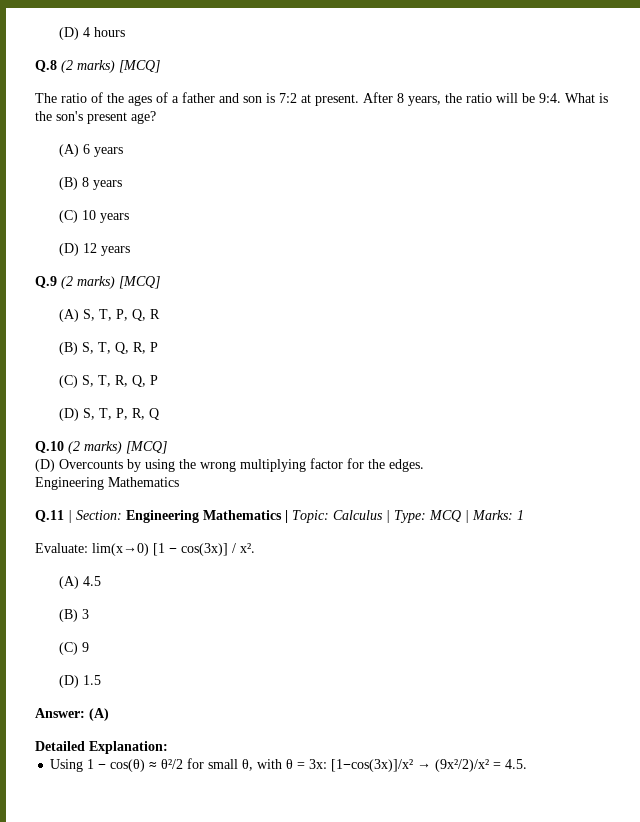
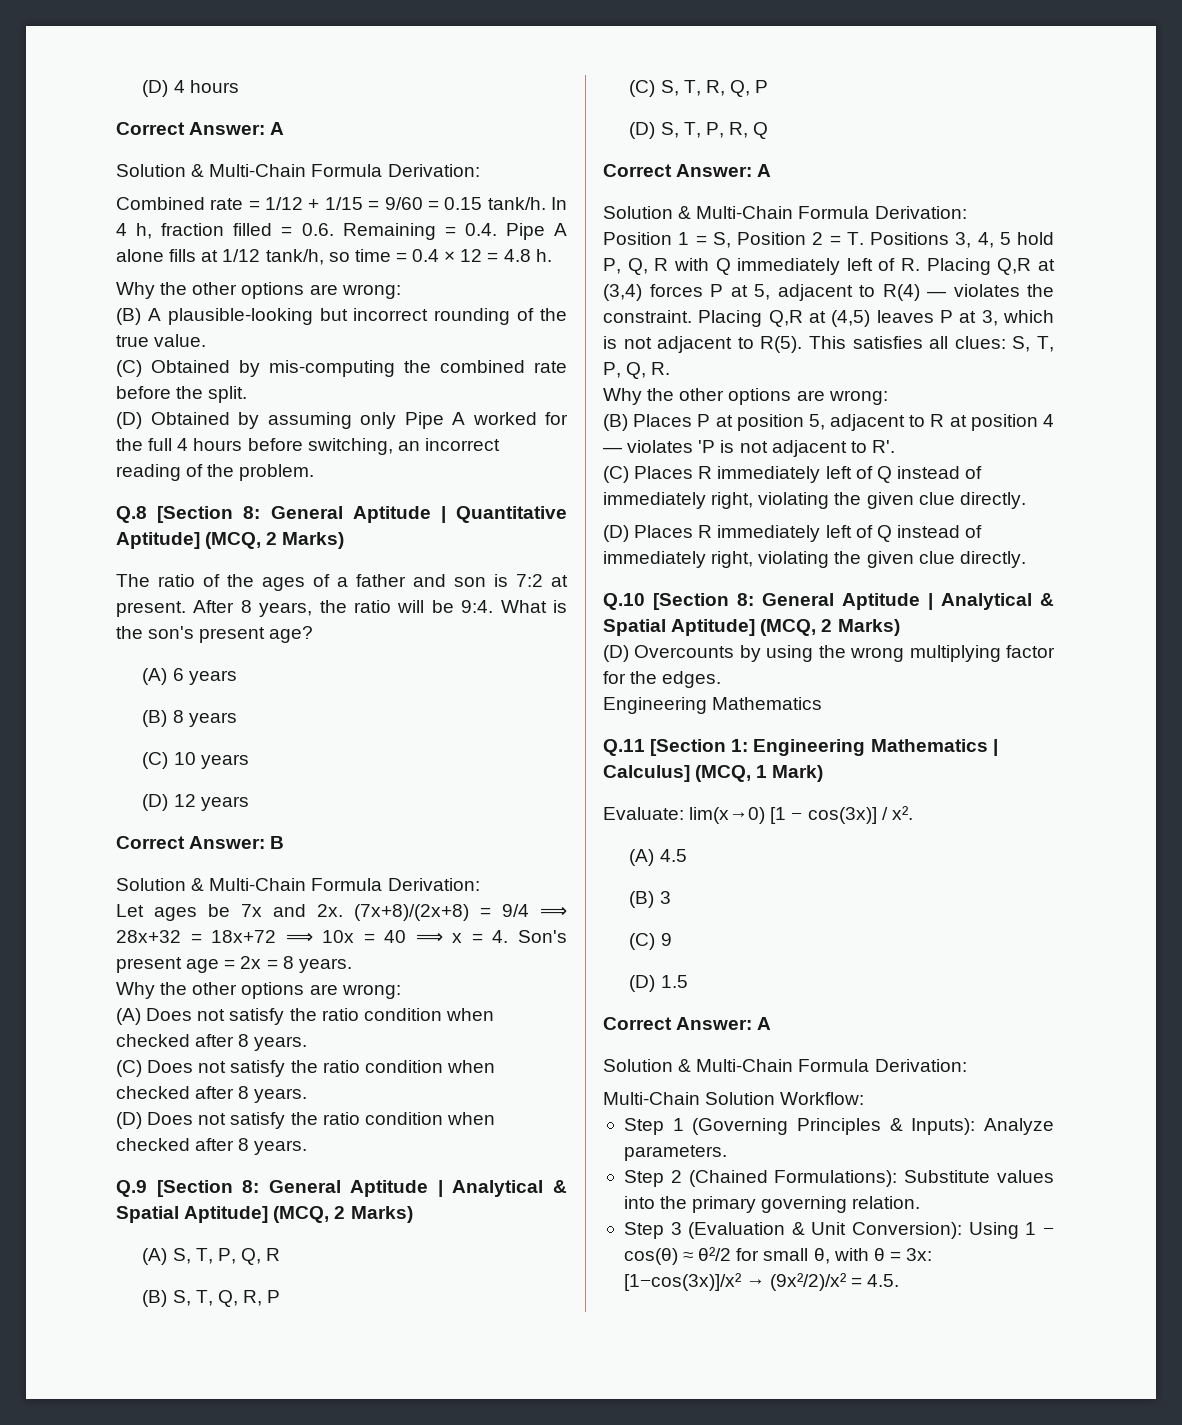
  (D) 4 hours
- Q.8 (2 marks) [MCQ]
+ Correct Answer: A
+ Solution & Multi-Chain Formula Derivation:
+ Combined rate = 1/12 + 1/15 = 9/60 = 0.15 tank/h. In 4 h, fraction filled = 0.6. Remaining = 0.4. Pipe A alone fills at 1/12 tank/h, so time = 0.4 × 12 = 4.8 h.
+ Why the other options are wrong:
+ (B) A plausible-looking but incorrect rounding of the true value.
+ (C) Obtained by mis-computing the combined rate before the split.
+ (D) Obtained by assuming only Pipe A worked for the full 4 hours before switching, an incorrect reading of the problem.
+ Q.8 [Section 8: General Aptitude | Quantitative Aptitude] (MCQ, 2 Marks)
- Q.9 (2 marks) [MCQ]
+ Correct Answer: B
+ Solution & Multi-Chain Formula Derivation:
+ Let ages be 7x and 2x. (7x+8)/(2x+8) = 9/4 ⟹ 28x+32 = 18x+72 ⟹ 10x = 40 ⟹ x = 4. Son's present age = 2x = 8 years.
+ Why the other options are wrong:
+ (A) Does not satisfy the ratio condition when checked after 8 years.
+ (C) Does not satisfy the ratio condition when checked after 8 years.
+ (D) Does not satisfy the ratio condition when checked after 8 years.
+ Q.9 [Section 8: General Aptitude | Analytical & Spatial Aptitude] (MCQ, 2 Marks)
  (D) S, T, P, R, Q
- Q.10 (2 marks) [MCQ]
+ Correct Answer: A
+ Solution & Multi-Chain Formula Derivation:
+ Position 1 = S, Position 2 = T. Positions 3, 4, 5 hold P, Q, R with Q immediately left of R. Placing Q,R at (3,4) forces P at 5, adjacent to R(4) — violates the constraint. Placing Q,R at (4,5) leaves P at 3, which is not adjacent to R(5). This satisfies all clues: S, T, P, Q, R.
+ Why the other options are wrong:
+ (B) Places P at position 5, adjacent to R at position 4 — violates 'P is not adjacent to R'.
+ (C) Places R immediately left of Q instead of immediately right, violating the given clue directly.
+ (D) Places R immediately left of Q instead of immediately right, violating the given clue directly.
+ Q.10 [Section 8: General Aptitude | Analytical & Spatial Aptitude] (MCQ, 2 Marks)
- Q.11 | Section: Engineering Mathematics | Topic: Calculus | Type: MCQ | Marks: 1
+ Q.11 [Section 1: Engineering Mathematics | Calculus] (MCQ, 1 Mark)
  (D) 1.5
- Answer: (A)
- Detailed Explanation:
- Using 1 − cos(θ) ≈ θ²/2 for small θ, with θ = 3x: [1−cos(3x)]/x² → (9x²/2)/x² = 4.5.
+ Correct Answer: A
+ Solution & Multi-Chain Formula Derivation:
+ Multi-Chain Solution Workflow:
+ Step 1 (Governing Principles & Inputs): Analyze parameters.
+ Step 2 (Chained Formulations): Substitute values into the primary governing relation.
+ Step 3 (Evaluation & Unit Conversion): Using 1 − cos(θ) ≈ θ²/2 for small θ, with θ = 3x: [1−cos(3x)]/x² → (9x²/2)/x² = 4.5.

